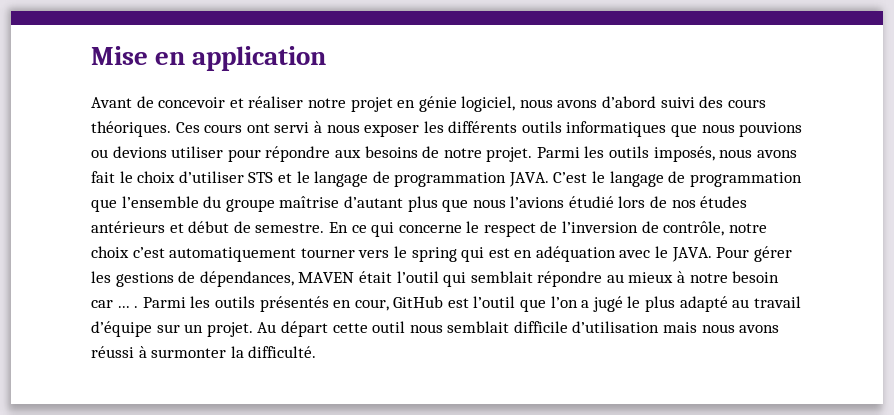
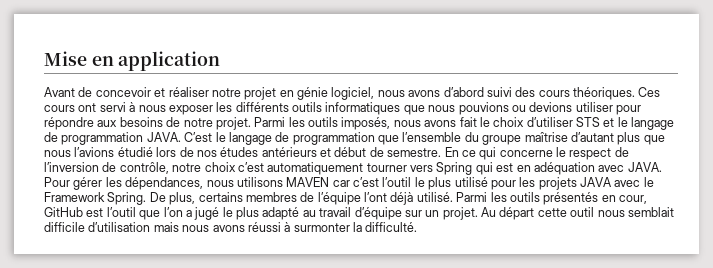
- En ce qui concerne le respect de l’inversion de contrôle, notre choix c’est automatiquement tourner vers le spring qui est en adéquation avec le JAVA.
+ En ce qui concerne le respect de l’inversion de contrôle, notre choix c’est automatiquement tourner vers Spring qui est en adéquation avec JAVA.
- Pour gérer les gestions de dépendances, MAVEN était l’outil qui semblait répondre au mieux à notre besoin car ... .
+ Pour gérer les dépendances, nous utilisons MAVEN car c’est l’outil le plus utilisé pour les projets JAVA avec le Framework Spring. De plus, certains membres de l’équipe l’ont déjà utilisé.

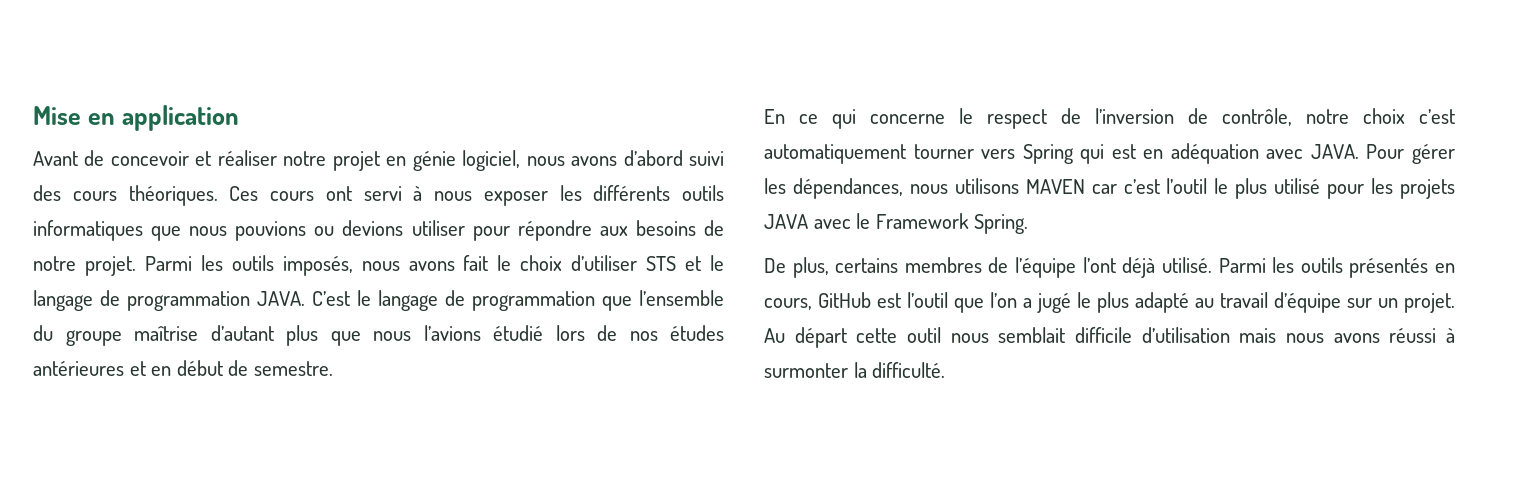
- C’est le langage de programmation que l’ensemble du groupe maîtrise d’autant plus que nous l’avions étudié lors de nos études antérieurs et début de semestre. En ce qui concerne le respect de l’inversion de contrôle, notre choix c’est automatiquement tourner vers Spring qui est en adéquation avec JAVA.
+ C’est le langage de programmation que l’ensemble du groupe maîtrise d’autant plus que nous l’avions étudié lors de nos études antérieures et en début de semestre.
+ En ce qui concerne le respect de l’inversion de contrôle, notre choix c’est automatiquement tourner vers Spring qui est en adéquation avec JAVA.
- Pour gérer les dépendances, nous utilisons MAVEN car c’est l’outil le plus utilisé pour les projets JAVA avec le Framework Spring. De plus, certains membres de l’équipe l’ont déjà utilisé.
+ Pour gérer les dépendances, nous utilisons MAVEN car c’est l’outil le plus utilisé pour les projets JAVA avec le Framework Spring.
+ De plus, certains membres de l’équipe l’ont déjà utilisé.
- Parmi les outils présentés en cour, GitHub est l’outil que l’on a jugé le plus adapté au travail d’équipe sur un projet.
+ Parmi les outils présentés en cours, GitHub est l’outil que l’on a jugé le plus adapté au travail d’équipe sur un projet.

